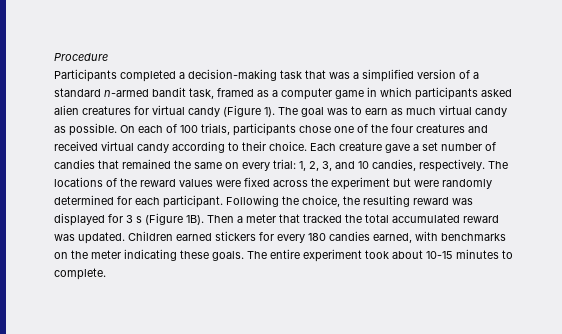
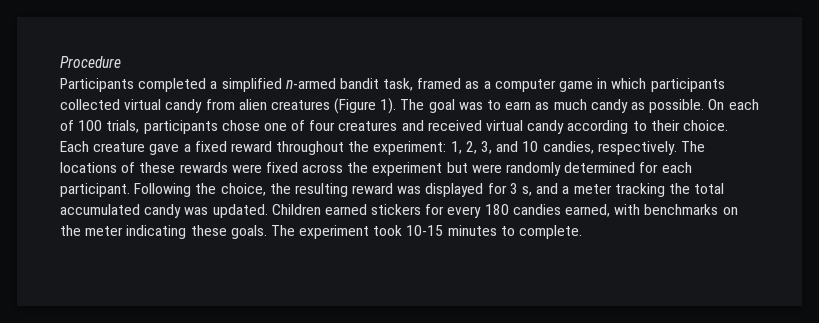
- Participants completed a decision-making task that was a simplified version of a standard n-armed bandit task, framed as a computer game in which participants asked alien creatures for virtual candy (Figure 1).
+ Participants completed a simplified n-armed bandit task, framed as a computer game in which participants collected virtual candy from alien creatures (Figure 1).
- The goal was to earn as much virtual candy as possible.
+ The goal was to earn as much candy as possible.
- On each of 100 trials, participants chose one of the four creatures and received virtual candy according to their choice.
+ On each of 100 trials, participants chose one of four creatures and received virtual candy according to their choice.
- Each creature gave a set number of candies that remained the same on every trial: 1, 2, 3, and 10 candies, respectively.
+ Each creature gave a fixed reward throughout the experiment: 1, 2, 3, and 10 candies, respectively.
- The locations of the reward values were fixed across the experiment but were randomly determined for each participant.
+ The locations of these rewards were fixed across the experiment but were randomly determined for each participant.
- Following the choice, the resulting reward was displayed for 3 s (Figure 1B). Then a meter that tracked the total accumulated reward was updated.
+ Following the choice, the resulting reward was displayed for 3 s, and a meter tracking the total accumulated candy was updated.
- The entire experiment took about 10-15 minutes to complete.
+ The experiment took 10-15 minutes to complete.

